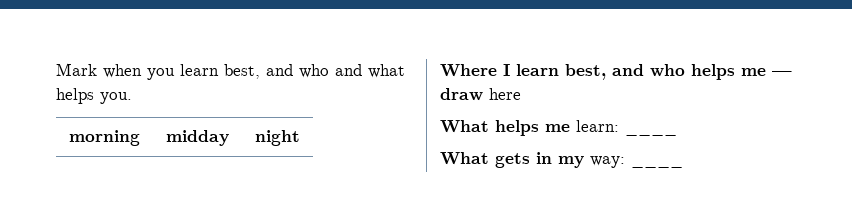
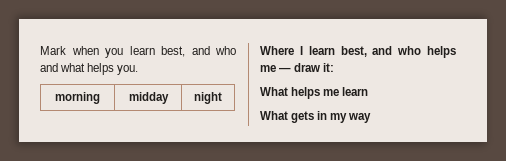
- Where I learn best, and who helps me — draw here
+ Where I learn best, and who helps me — draw it:
- What helps me learn: ____
+ What helps me learn
- What gets in my way: ____
+ What gets in my way

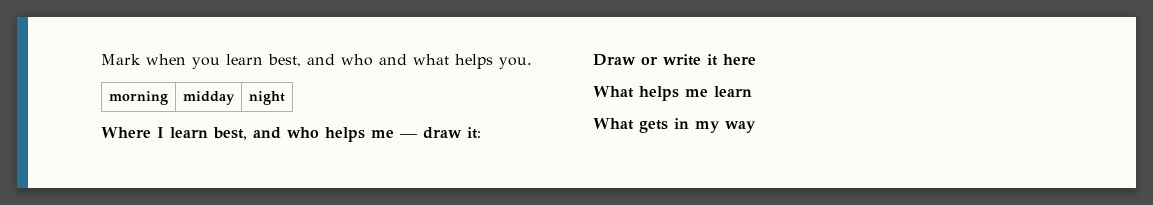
+ Draw or write it here

